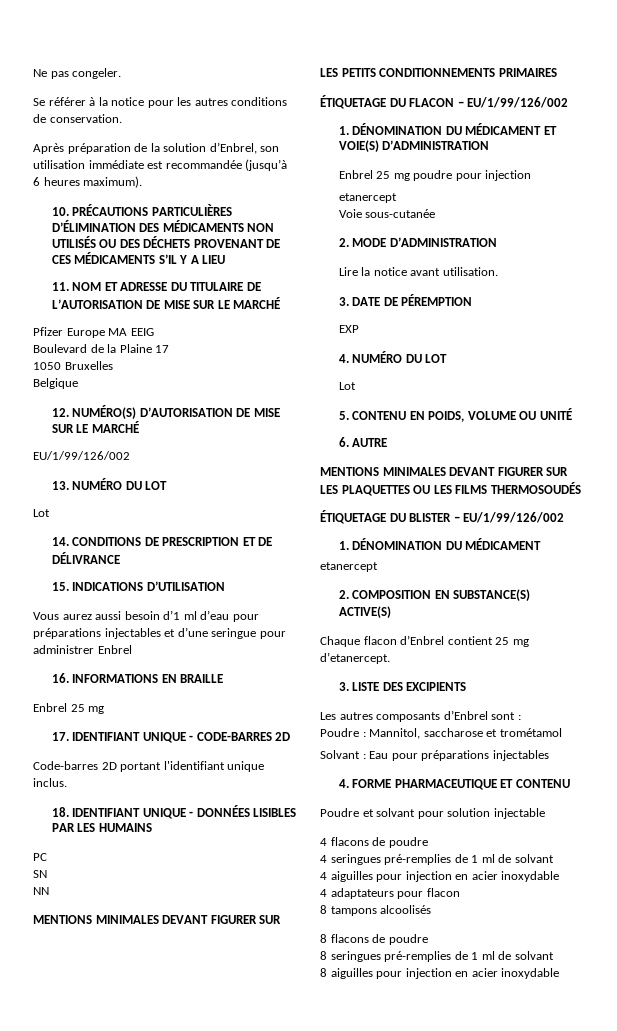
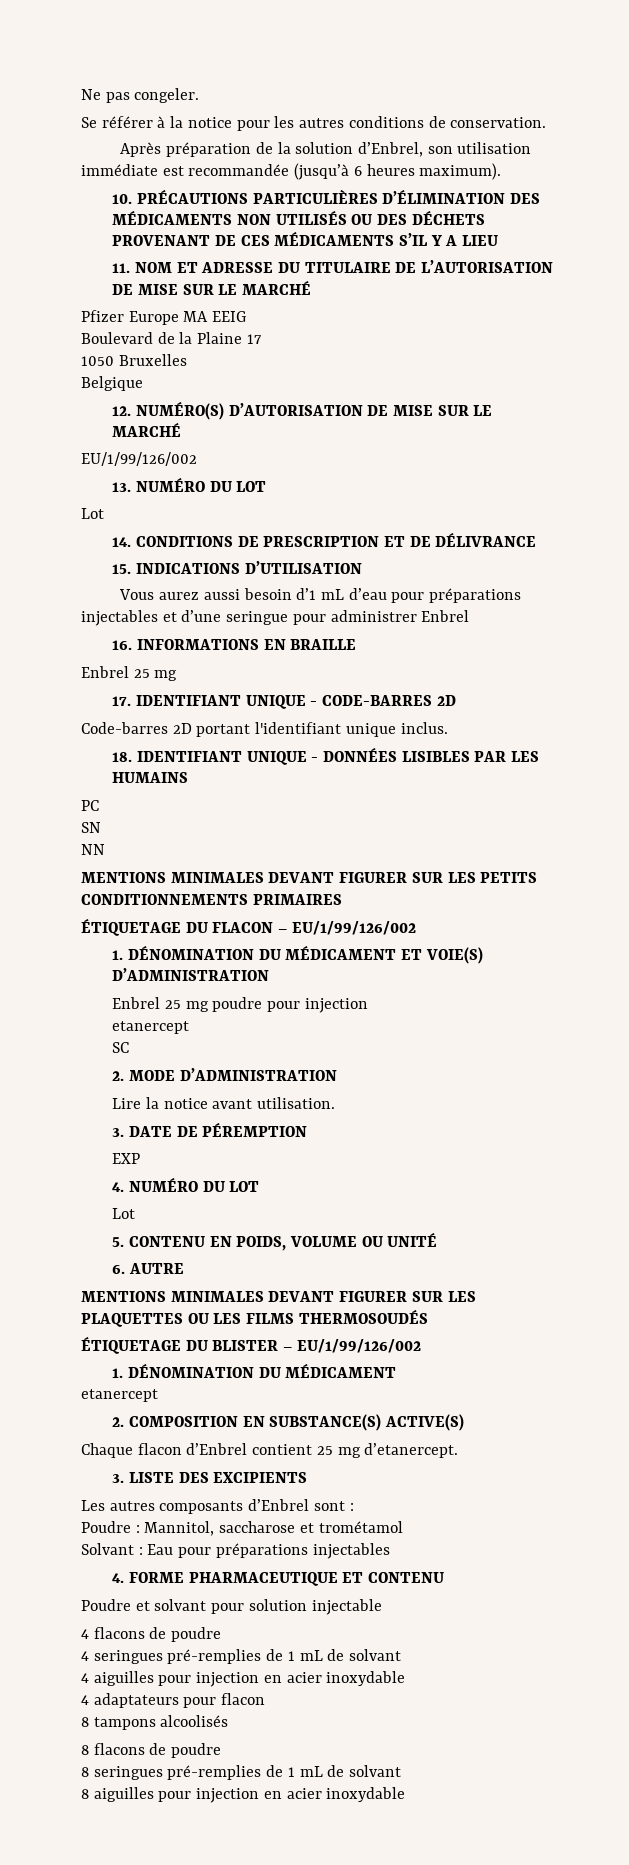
- Vous aurez aussi besoin d’1 ml d’eau pour préparations injectables et d’une seringue pour administrer Enbrel
+ Vous aurez aussi besoin d’1 mL d’eau pour préparations injectables et d’une seringue pour administrer Enbrel
- Voie sous-cutanée
+ SC
- 4 seringues pré-remplies de 1 ml de solvant
+ 4 seringues pré-remplies de 1 mL de solvant
- 8 seringues pré-remplies de 1 ml de solvant
+ 8 seringues pré-remplies de 1 mL de solvant

